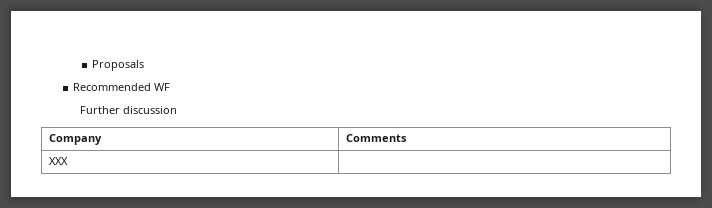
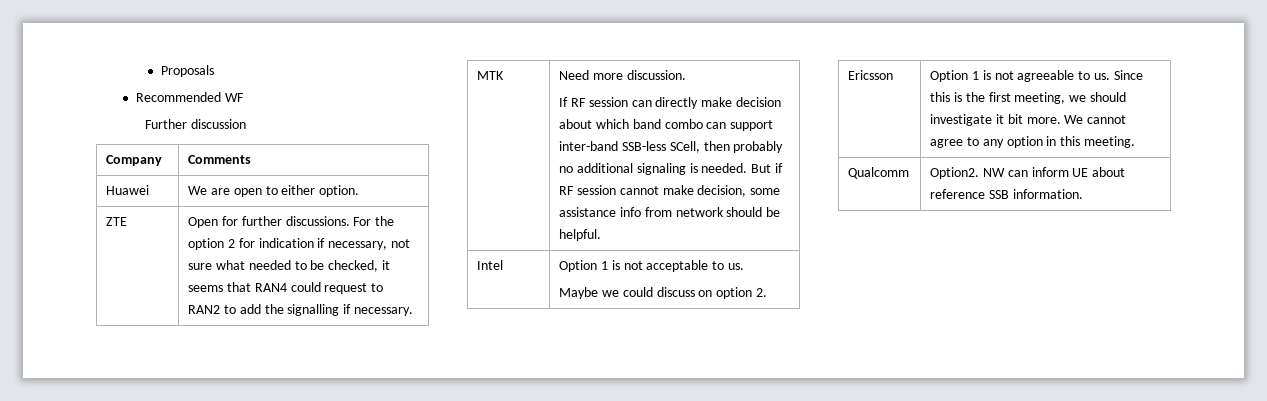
- XXX |
+ Huawei | We are open to either option.
+ ZTE | Open for further discussions. For the option 2 for indication if necessary, not sure what needed to be checked, it seems that RAN4 could request to RAN2 to add the signalling if necessary.
+ MTK | Need more discussion.
+ If RF session can directly make decision about which band combo can support inter-band SSB-less SCell, then probably no additional signaling is needed. But if RF session cannot make decision, some assistance info from network should be helpful.
+ Intel | Option 1 is not acceptable to us.
+ Maybe we could discuss on option 2.
+ Ericsson | Option 1 is not agreeable to us. Since this is the first meeting, we should investigate it bit more. We cannot agree to any option in this meeting.
+ Qualcomm | Option2. NW can inform UE about reference SSB information.

